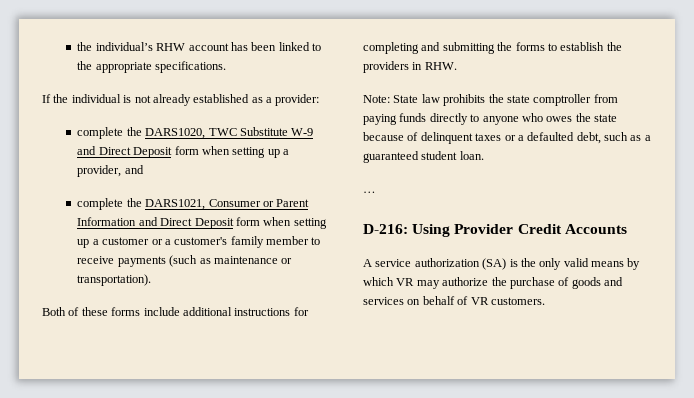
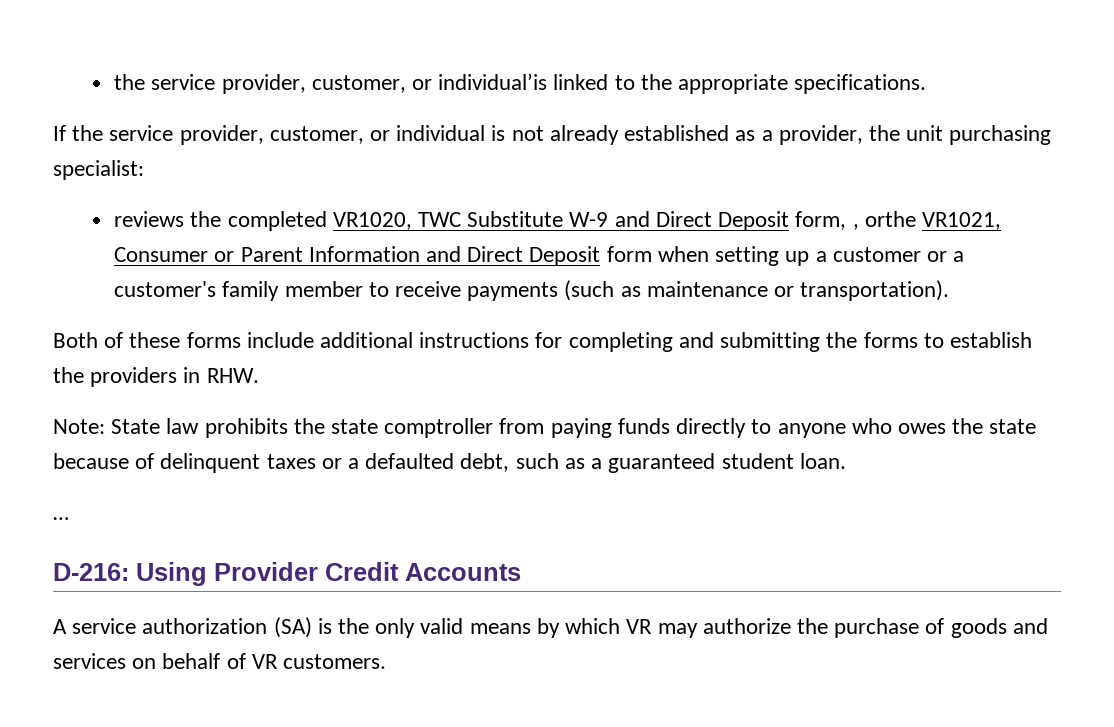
- the individual’s RHW account has been linked to the appropriate specifications.
+ the service provider, customer, or individual’is linked to the appropriate specifications.
- If the individual is not already established as a provider:
- complete the DARS1020, TWC Substitute W-9 and Direct Deposit form when setting up a provider, and
- complete the DARS1021, Consumer or Parent Information and Direct Deposit form when setting up a customer or a customer's family member to receive payments (such as maintenance or transportation).
+ If the service provider, customer, or individual is not already established as a provider, the unit purchasing specialist:
+ reviews the completed VR1020, TWC Substitute W-9 and Direct Deposit form, , orthe VR1021, Consumer or Parent Information and Direct Deposit form when setting up a customer or a customer's family member to receive payments (such as maintenance or transportation).

